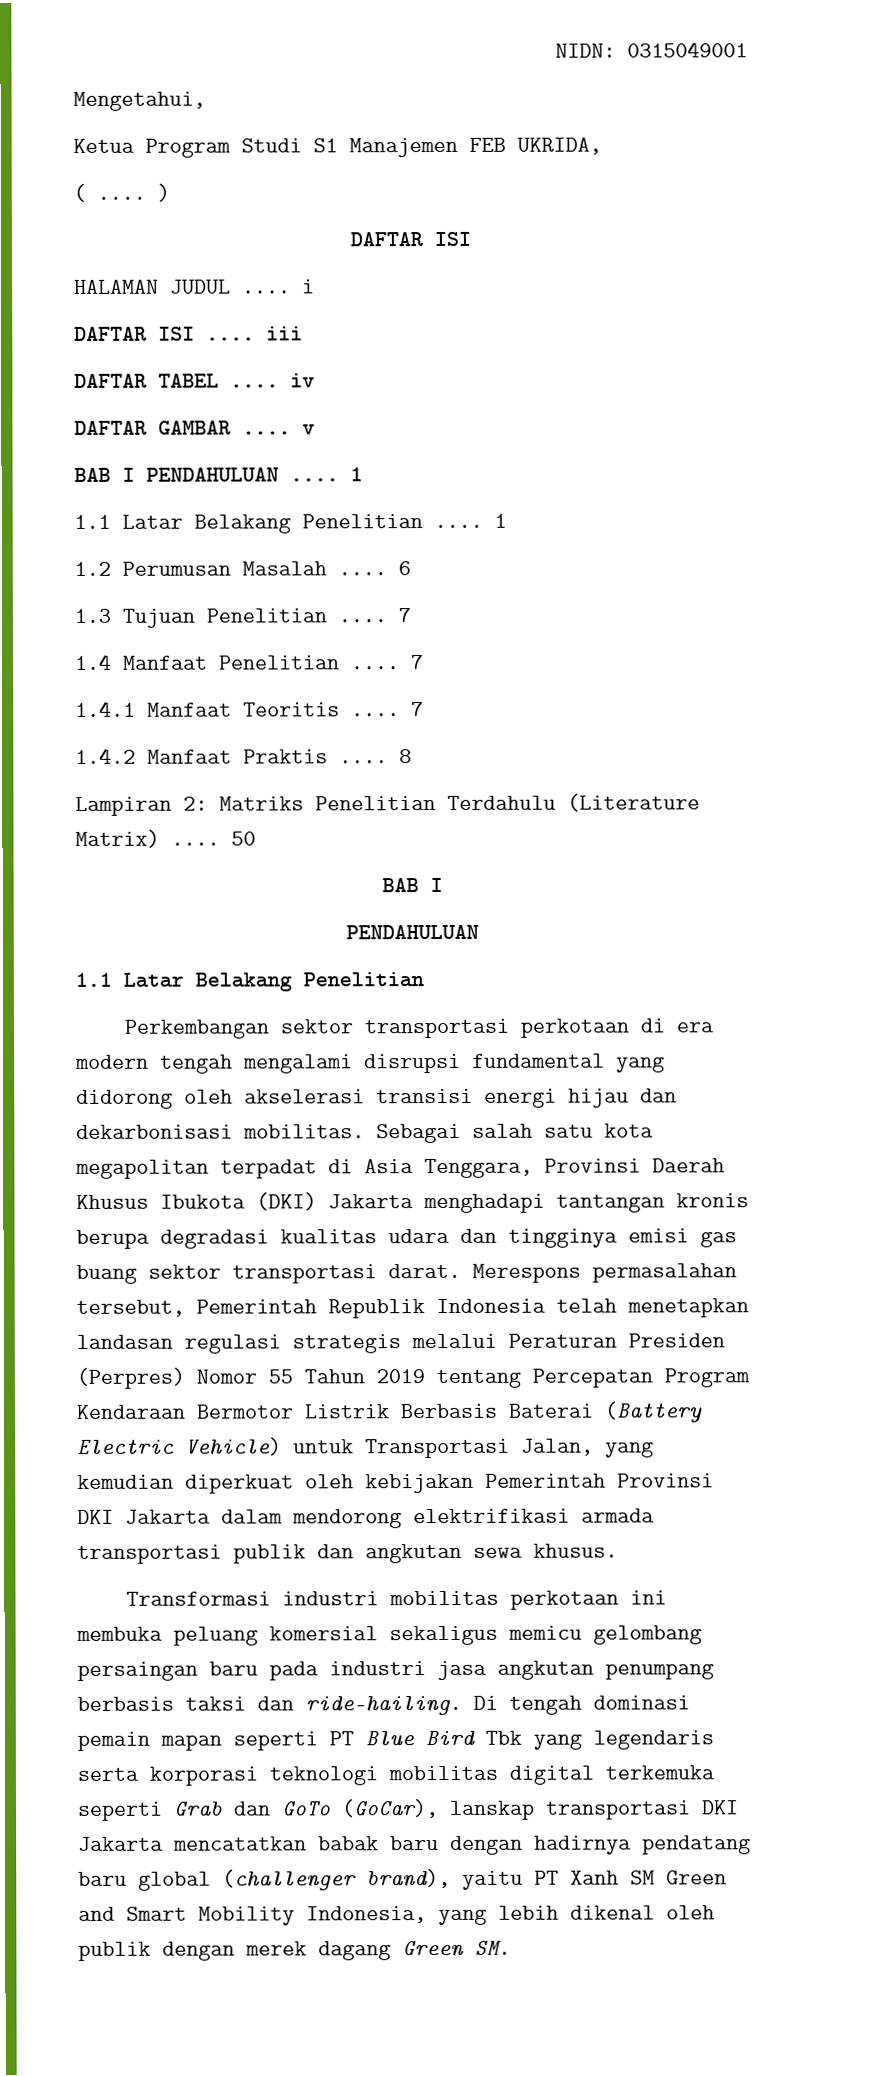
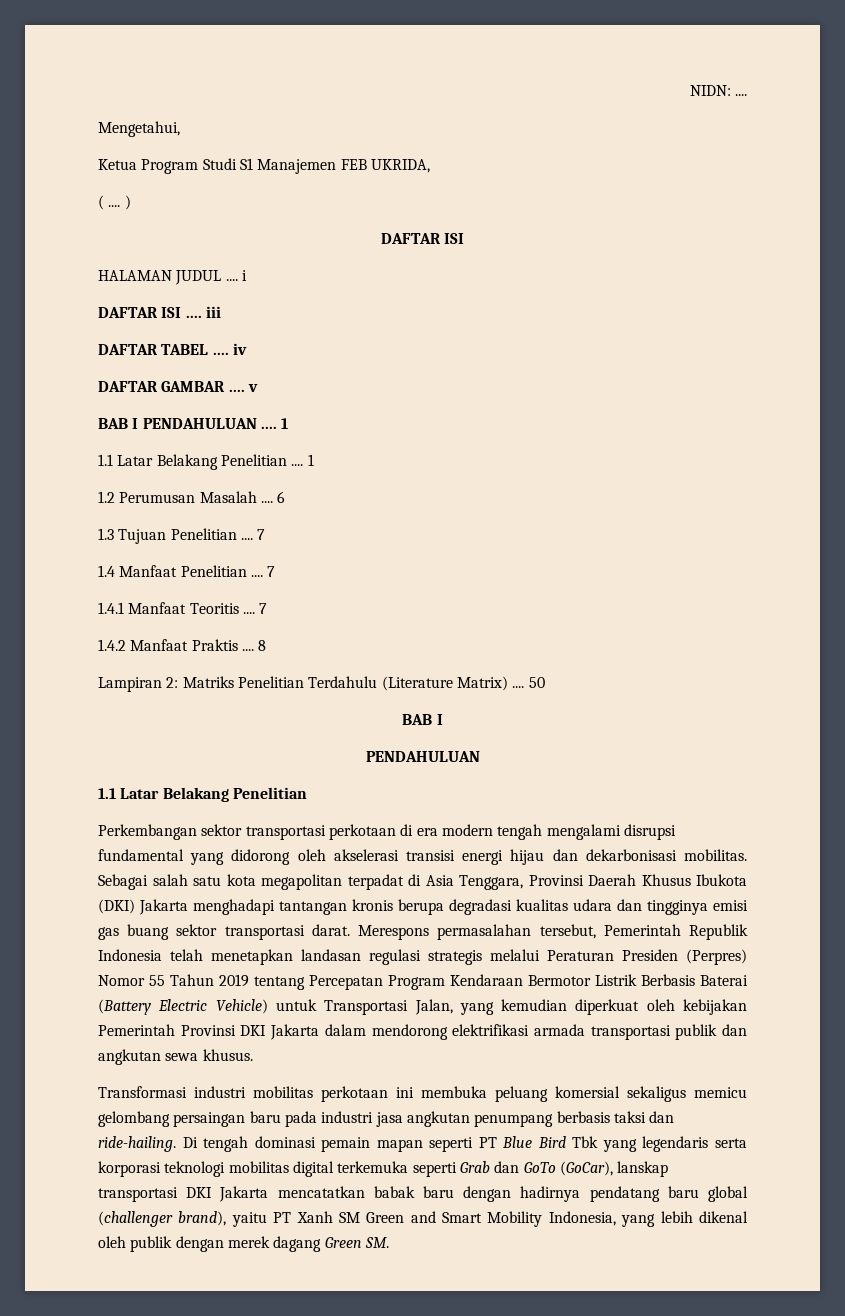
- NIDN: 0315049001
+ NIDN: ....

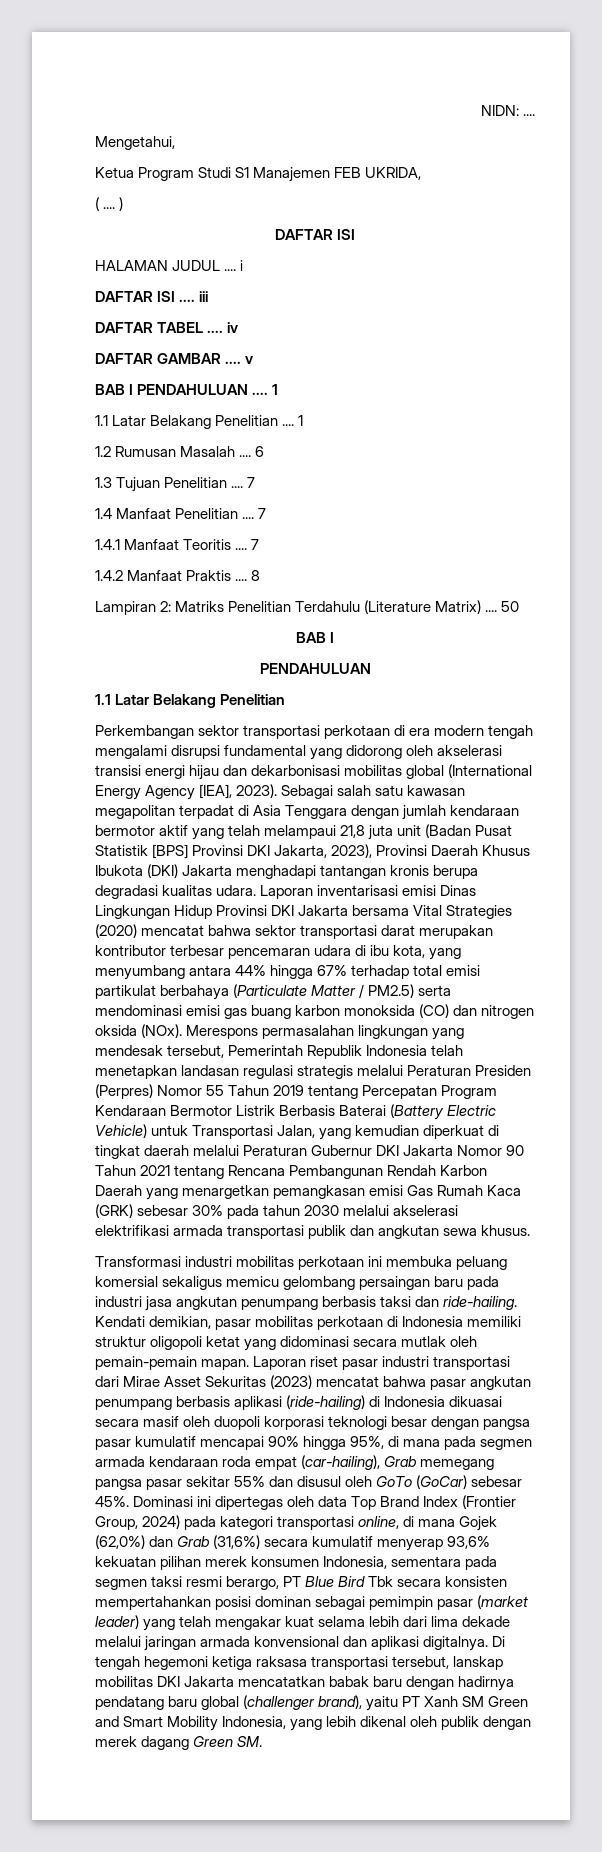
- 1.2 Perumusan Masalah ....
+ 1.2 Rumusan Masalah ....
- Perkembangan sektor transportasi perkotaan di era modern tengah mengalami disrupsi fundamental yang didorong oleh akselerasi transisi energi hijau dan dekarbonisasi mobilitas.
+ Perkembangan sektor transportasi perkotaan di era modern tengah mengalami disrupsi fundamental yang didorong oleh akselerasi transisi energi hijau dan dekarbonisasi mobilitas global (International Energy Agency [IEA], 2023).
- Sebagai salah satu kota megapolitan terpadat di Asia Tenggara, Provinsi Daerah Khusus Ibukota (DKI) Jakarta menghadapi tantangan kronis berupa degradasi kualitas udara dan tingginya emisi gas buang sektor transportasi darat. Merespons permasalahan tersebut, Pemerintah Republik Indonesia telah menetapkan landasan regulasi strategis melalui Peraturan Presiden (Perpres) Nomor 55 Tahun 2019 tentang Percepatan Program Kendaraan Bermotor Listrik Berbasis Baterai (Battery Electric Vehicle) untuk Transportasi Jalan, yang kemudian diperkuat oleh kebijakan Pemerintah Provinsi DKI Jakarta dalam mendorong elektrifikasi armada transportasi publik dan angkutan sewa khusus.
+ Sebagai salah satu kawasan megapolitan terpadat di Asia Tenggara dengan jumlah kendaraan bermotor aktif yang telah melampaui 21,8 juta unit (Badan Pusat Statistik [BPS] Provinsi DKI Jakarta, 2023), Provinsi Daerah Khusus Ibukota (DKI) Jakarta menghadapi tantangan kronis berupa degradasi kualitas udara. Laporan inventarisasi emisi Dinas Lingkungan Hidup Provinsi DKI Jakarta bersama Vital Strategies (2020) mencatat bahwa sektor transportasi darat merupakan kontributor terbesar pencemaran udara di ibu kota, yang menyumbang antara 44% hingga 67% terhadap total emisi partikulat berbahaya (Particulate Matter / PM2.5) serta mendominasi emisi gas buang karbon monoksida (CO) dan nitrogen oksida (NOx). Merespons permasalahan lingkungan yang mendesak tersebut, Pemerintah Republik Indonesia telah menetapkan landasan regulasi strategis melalui Peraturan Presiden (Perpres) Nomor 55 Tahun 2019 tentang Percepatan Program Kendaraan Bermotor Listrik Berbasis Baterai (Battery Electric Vehicle) untuk Transportasi Jalan, yang kemudian diperkuat di tingkat daerah melalui Peraturan Gubernur DKI Jakarta Nomor 90 Tahun 2021 tentang Rencana Pembangunan Rendah Karbon Daerah yang menargetkan pemangkasan emisi Gas Rumah Kaca (GRK) sebesar 30% pada tahun 2030 melalui akselerasi elektrifikasi armada transportasi publik dan angkutan sewa khusus.
- Di tengah dominasi pemain mapan seperti PT Blue Bird Tbk yang legendaris serta korporasi teknologi mobilitas digital terkemuka seperti Grab dan GoTo (GoCar), lanskap transportasi DKI Jakarta mencatatkan babak baru dengan hadirnya pendatang baru global (challenger brand), yaitu PT Xanh SM Green and Smart Mobility Indonesia, yang lebih dikenal oleh publik dengan merek dagang Green SM.
+ Kendati demikian, pasar mobilitas perkotaan di Indonesia memiliki struktur oligopoli ketat yang didominasi secara mutlak oleh pemain-pemain mapan. Laporan riset pasar industri transportasi dari Mirae Asset Sekuritas (2023) mencatat bahwa pasar angkutan penumpang berbasis aplikasi (ride-hailing) di Indonesia dikuasai secara masif oleh duopoli korporasi teknologi besar dengan pangsa pasar kumulatif mencapai 90% hingga 95%, di mana pada segmen armada kendaraan roda empat (car-hailing), Grab memegang pangsa pasar sekitar 55% dan disusul oleh GoTo (GoCar) sebesar 45%. Dominasi ini dipertegas oleh data Top Brand Index (Frontier Group, 2024) pada kategori transportasi online, di mana Gojek (62,0%) dan Grab (31,6%) secara kumulatif menyerap 93,6% kekuatan pilihan merek konsumen Indonesia, sementara pada segmen taksi resmi berargo, PT Blue Bird Tbk secara konsisten mempertahankan posisi dominan sebagai pemimpin pasar (market leader) yang telah mengakar kuat selama lebih dari lima dekade melalui jaringan armada konvensional dan aplikasi digitalnya. Di tengah hegemoni ketiga raksasa transportasi tersebut, lanskap mobilitas DKI Jakarta mencatatkan babak baru dengan hadirnya pendatang baru global (challenger brand), yaitu PT Xanh SM Green and Smart Mobility Indonesia, yang lebih dikenal oleh publik dengan merek dagang Green SM.

